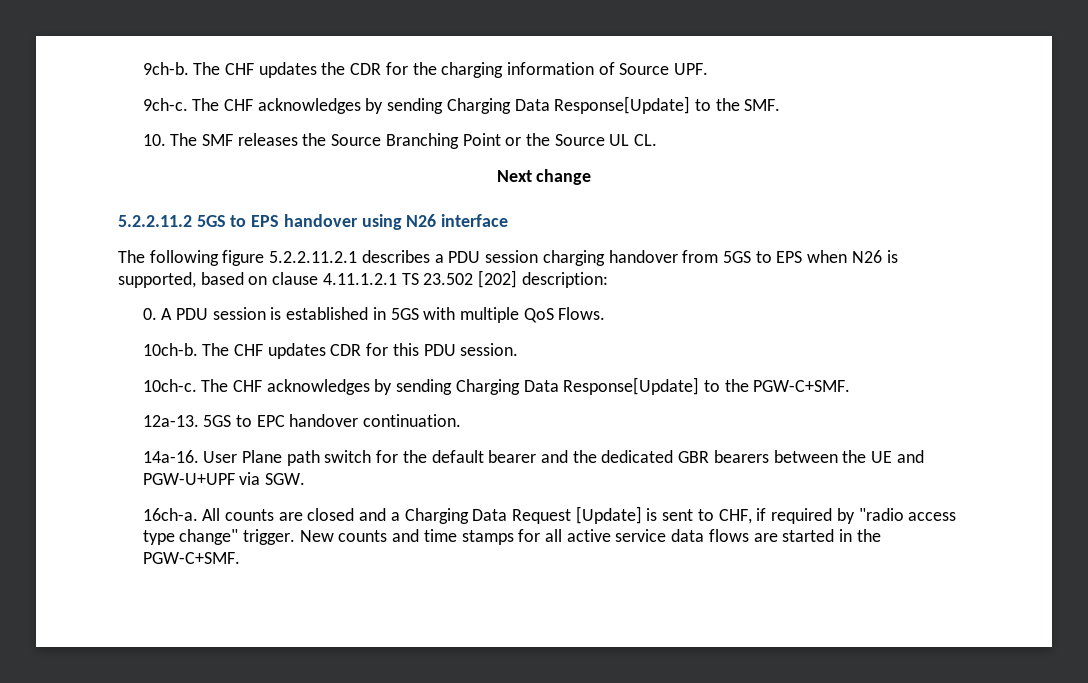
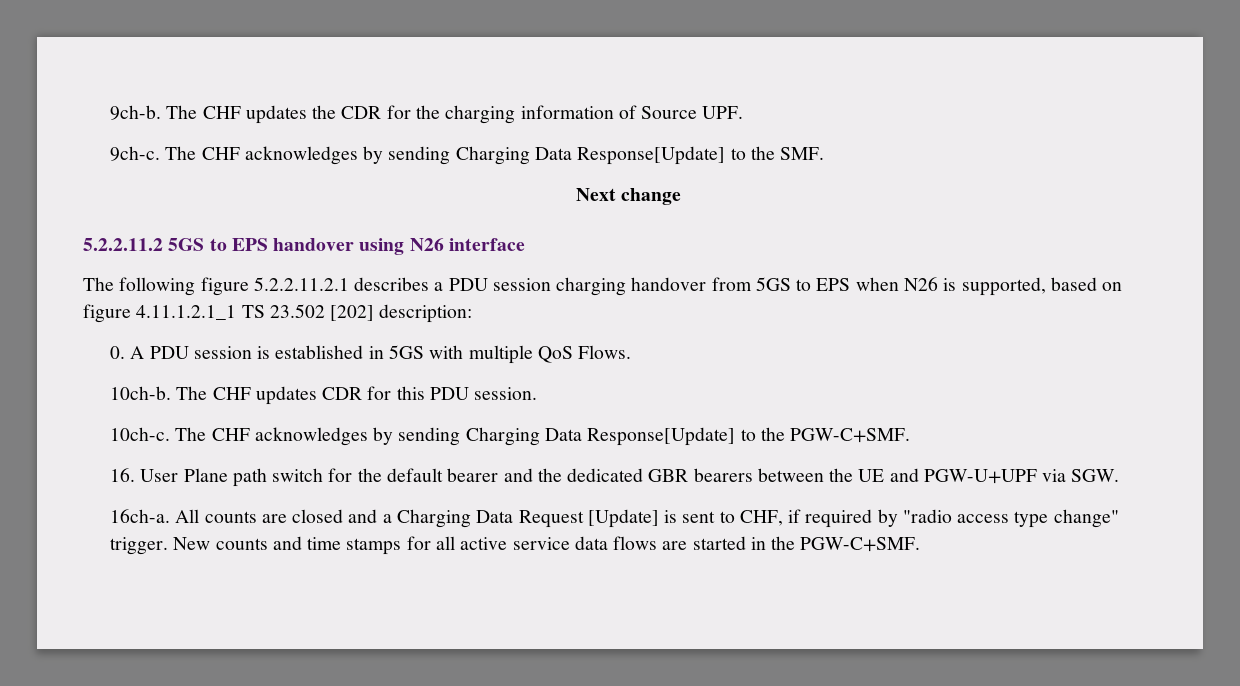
- 10. The SMF releases the Source Branching Point or the Source UL CL.
- The following figure 5.2.2.11.2.1 describes a PDU session charging handover from 5GS to EPS when N26 is supported, based on clause 4.11.1.2.1 TS 23.502 [202] description:
+ The following figure 5.2.2.11.2.1 describes a PDU session charging handover from 5GS to EPS when N26 is supported, based on figure 4.11.1.2.1_1 TS 23.502 [202] description:
- 12a-13. 5GS to EPC handover continuation.
- 14a-16. User Plane path switch for the default bearer and the dedicated GBR bearers between the UE and PGW-U+UPF via SGW.
+ 16. User Plane path switch for the default bearer and the dedicated GBR bearers between the UE and PGW-U+UPF via SGW.

